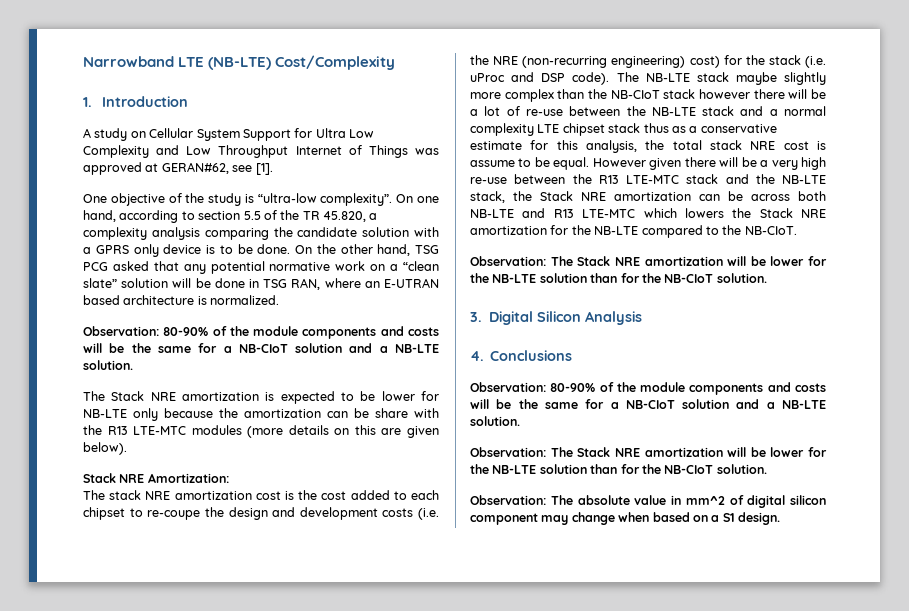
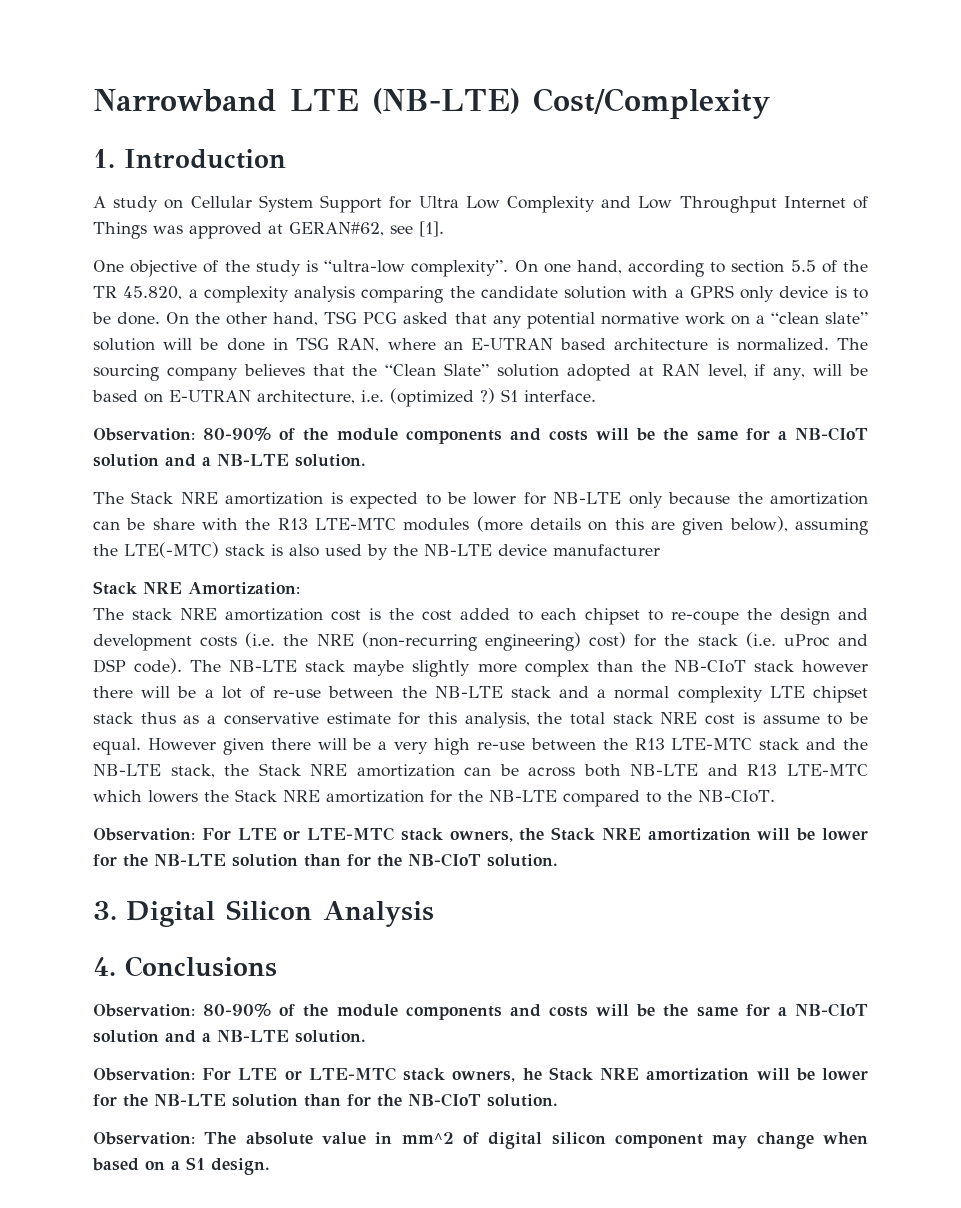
+ The sourcing company believes that the “Clean Slate” solution adopted at RAN level, if any, will be based on E-UTRAN architecture, i.e. (optimized ?) S1 interface.
- The Stack NRE amortization is expected to be lower for NB-LTE only because the amortization can be share with the R13 LTE-MTC modules (more details on this are given below).
+ The Stack NRE amortization is expected to be lower for NB-LTE only because the amortization can be share with the R13 LTE-MTC modules (more details on this are given below), assuming the LTE(-MTC) stack is also used by the NB-LTE device manufacturer
  However given there will be a very high re-use between the R13 LTE-MTC stack and the NB-LTE stack, the Stack NRE amortization can be across both NB-LTE and R13 LTE-MTC which lowers the Stack NRE amortization for the NB-LTE compared to the NB-CIoT.
- Observation: The Stack NRE amortization will be lower for the NB-LTE solution than for the NB-CIoT solution.
+ Observation: For LTE or LTE-MTC stack owners, the Stack NRE amortization will be lower for the NB-LTE solution than for the NB-CIoT solution.
  4. Conclusions
  Observation: 80-90% of the module components and costs will be the same for a NB-CIoT solution and a NB-LTE solution.
- Observation: The Stack NRE amortization will be lower for the NB-LTE solution than for the NB-CIoT solution.
+ Observation: For LTE or LTE-MTC stack owners, he Stack NRE amortization will be lower for the NB-LTE solution than for the NB-CIoT solution.

